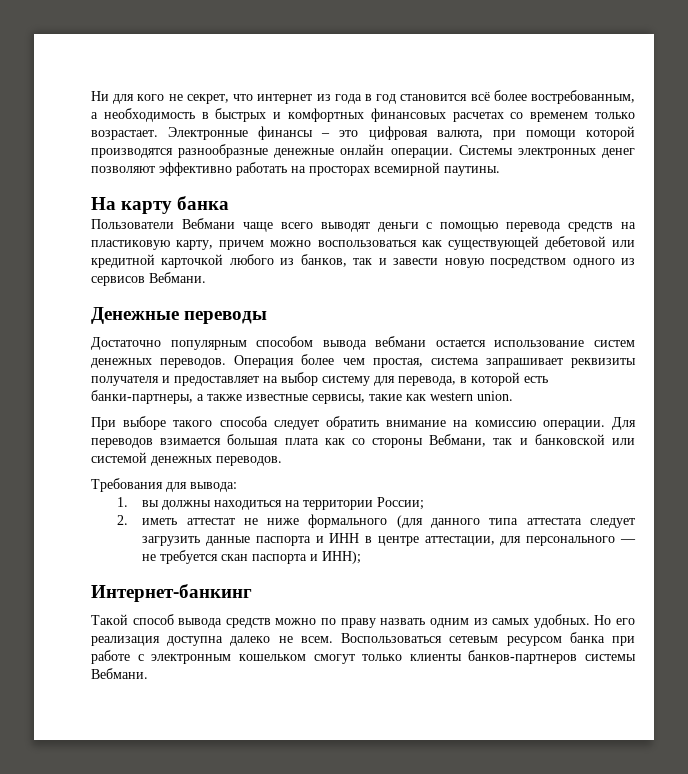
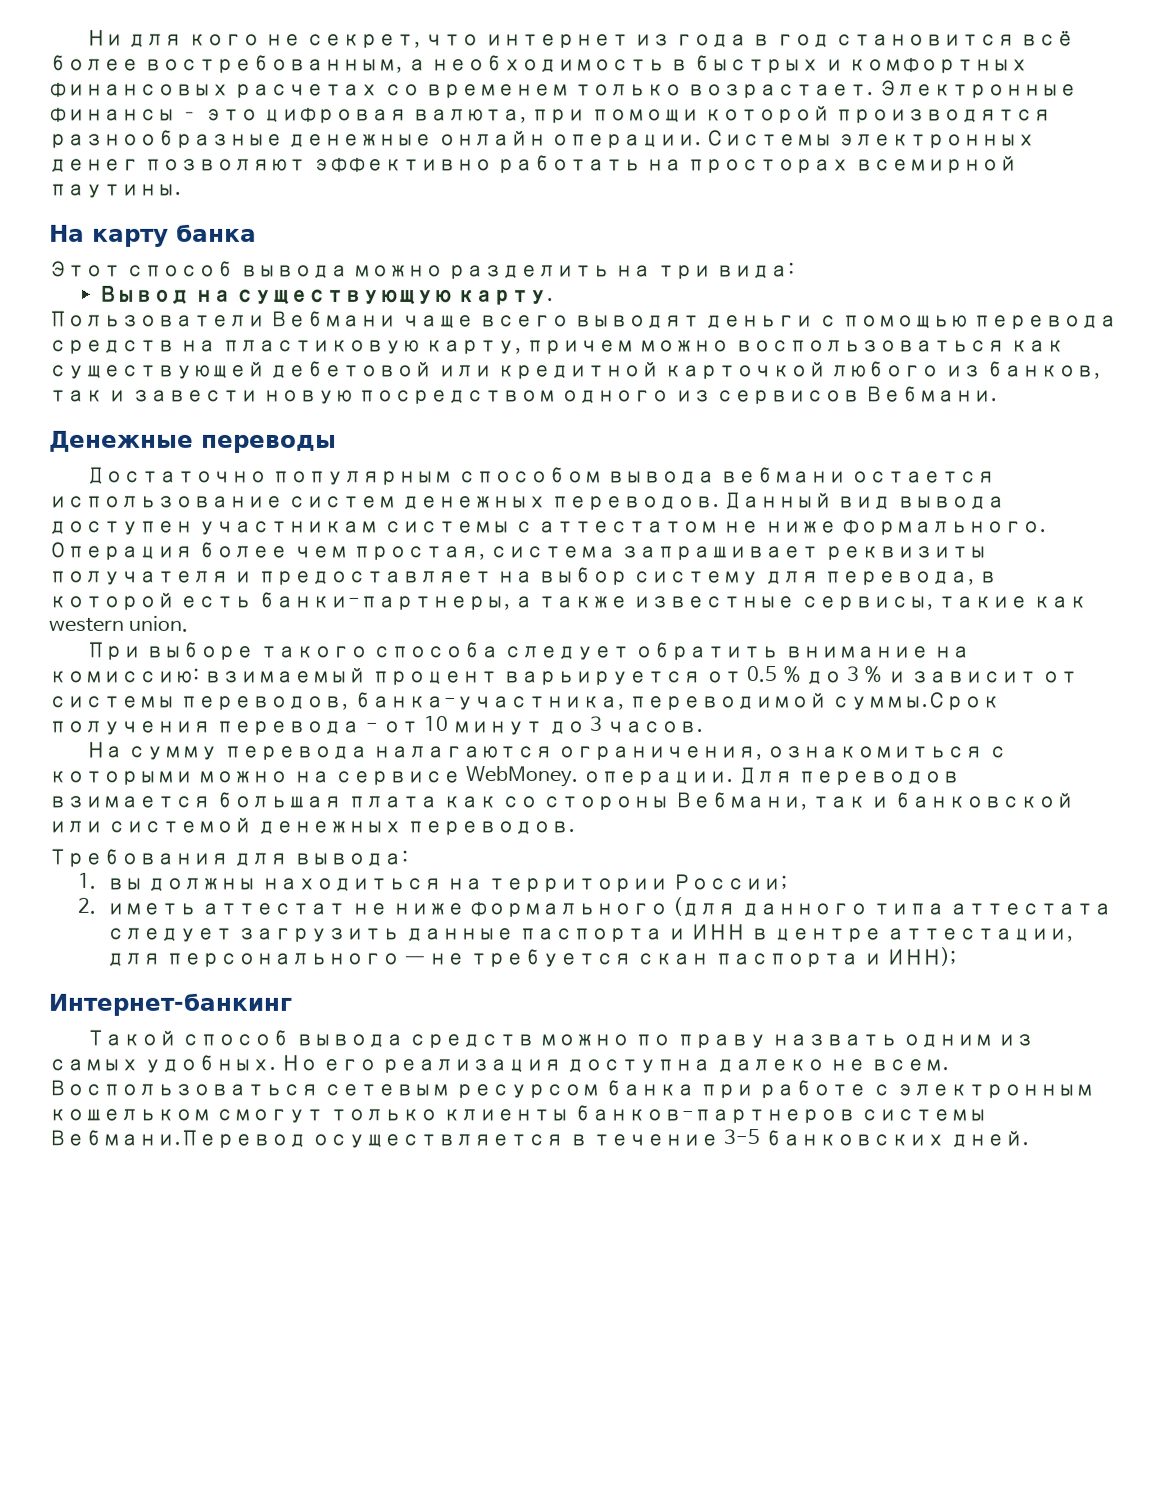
+ Этот способ вывода можно разделить на три вида:
+ Вывод на существующую карту.
+ Данный вид вывода доступен участникам системы с аттестатом не ниже формального.
- При выборе такого способа следует обратить внимание на комиссию операции.
+ При выборе такого способа следует обратить внимание на комиссию: взимаемый процент варьируется от 0.5 % до 3 % и зависит от системы переводов, банка-участника, переводимой суммы.Срок получения перевода - от 10 минут до 3 часов.
+ На сумму перевода налагаются ограничения, ознакомиться с которыми можно на сервисе WebMoney. операции.
- Воспользоваться сетевым ресурсом банка при работе с электронным кошельком смогут только клиенты банков-партнеров системы Вебмани.
+ Воспользоваться сетевым ресурсом банка при работе с электронным кошельком смогут только клиенты банков-партнеров системы Вебмани.Перевод осуществляется в течение 3-5 банковских дней.

